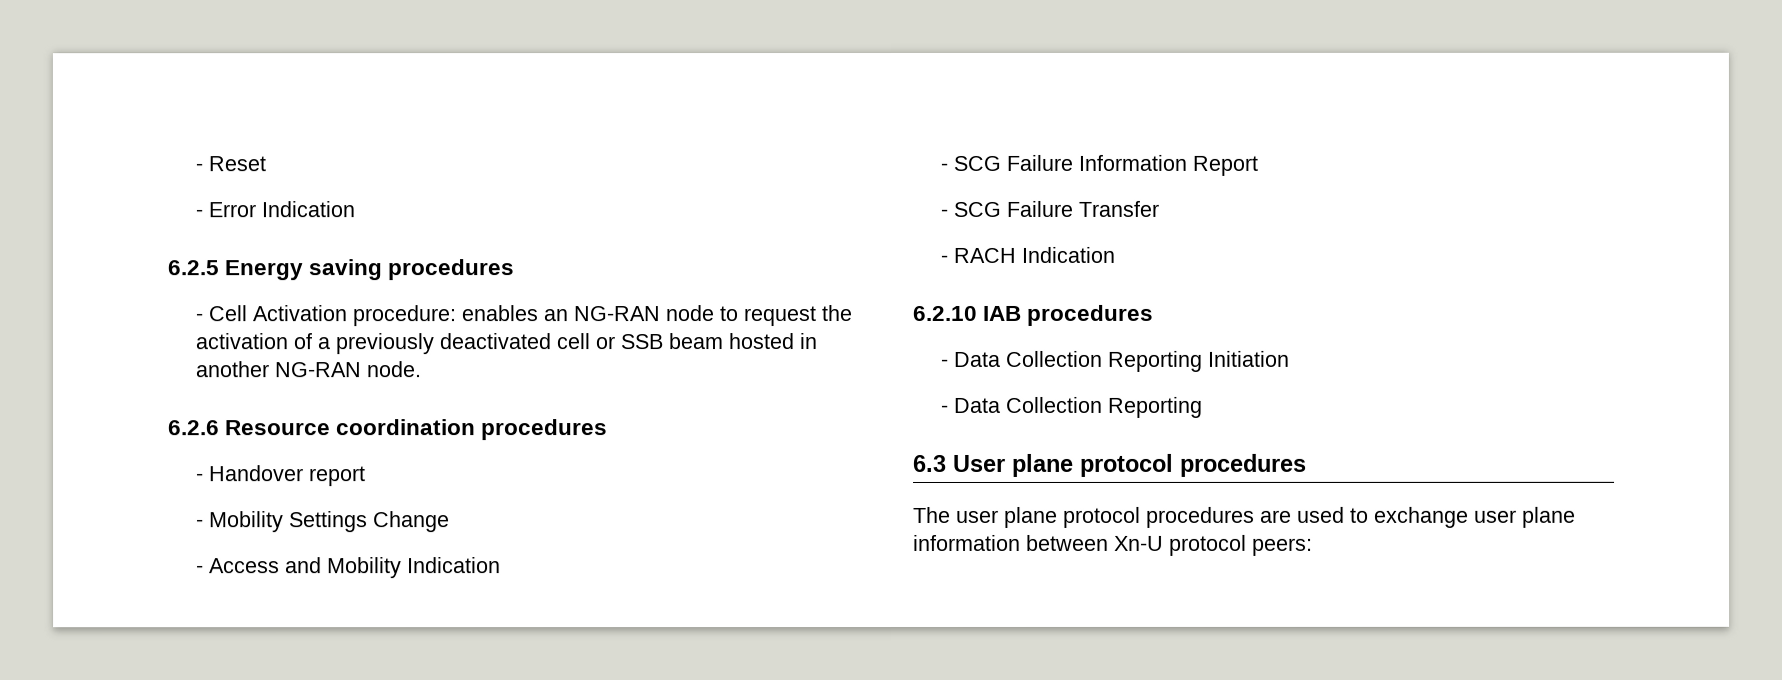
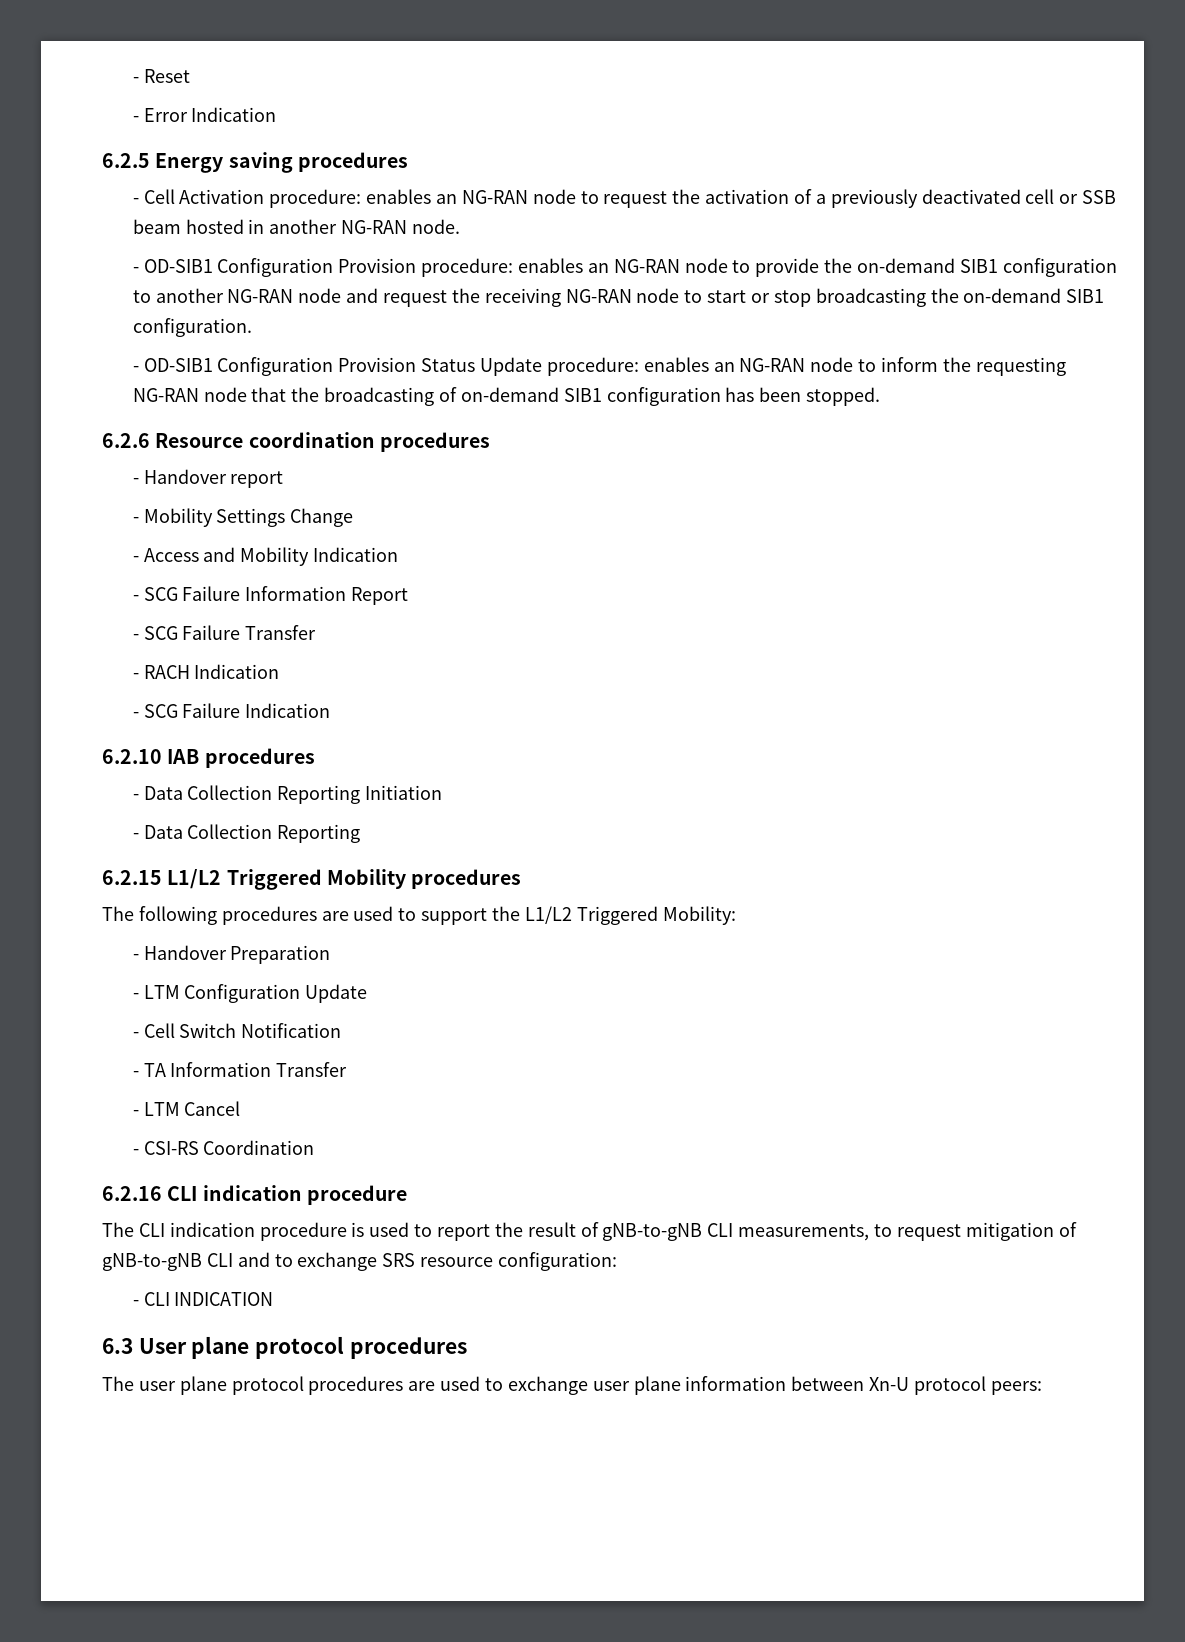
+ - OD-SIB1 Configuration Provision procedure: enables an NG-RAN node to provide the on-demand SIB1 configuration to another NG-RAN node and request the receiving NG-RAN node to start or stop broadcasting the on-demand SIB1 configuration.
+ - OD-SIB1 Configuration Provision Status Update procedure: enables an NG-RAN node to inform the requesting NG-RAN node that the broadcasting of on-demand SIB1 configuration has been stopped.
+ - SCG Failure Indication
+ 6.2.15 L1/L2 Triggered Mobility procedures
+ The following procedures are used to support the L1/L2 Triggered Mobility:
+ - Handover Preparation
+ - LTM Configuration Update
+ - Cell Switch Notification
+ - TA Information Transfer
+ - LTM Cancel
+ - CSI-RS Coordination
+ 6.2.16 CLI indication procedure
+ The CLI indication procedure is used to report the result of gNB-to-gNB CLI measurements, to request mitigation of gNB-to-gNB CLI and to exchange SRS resource configuration:
+ - CLI INDICATION

